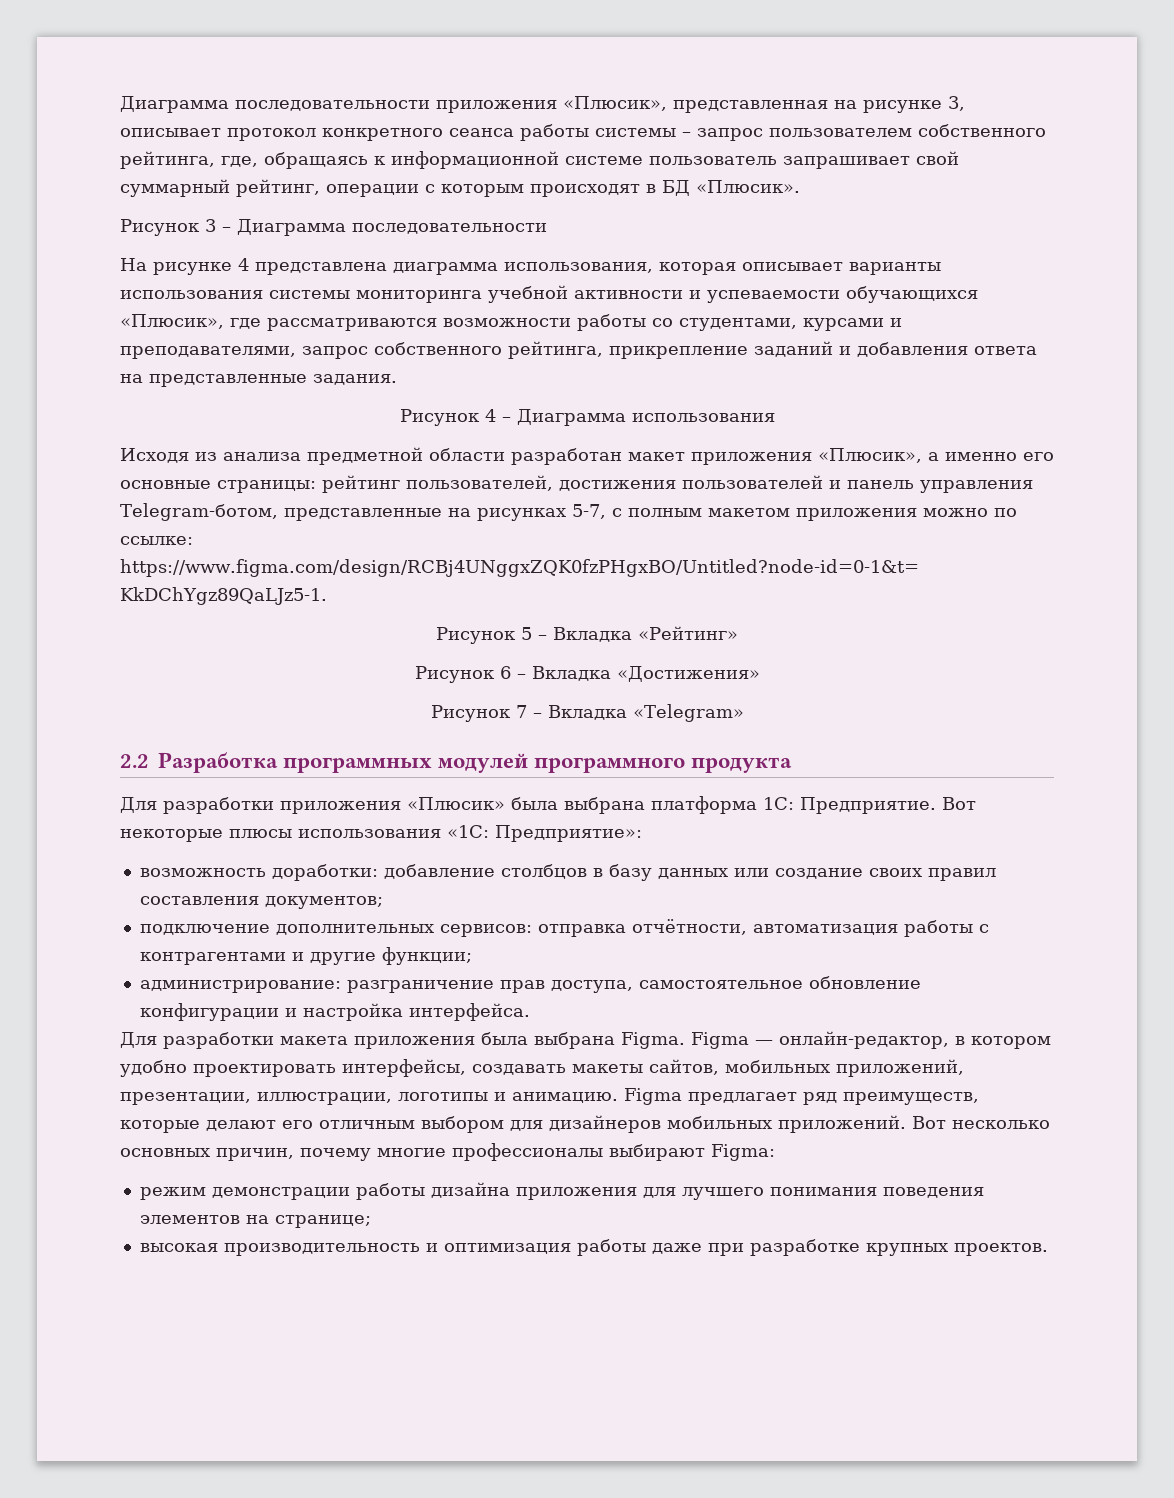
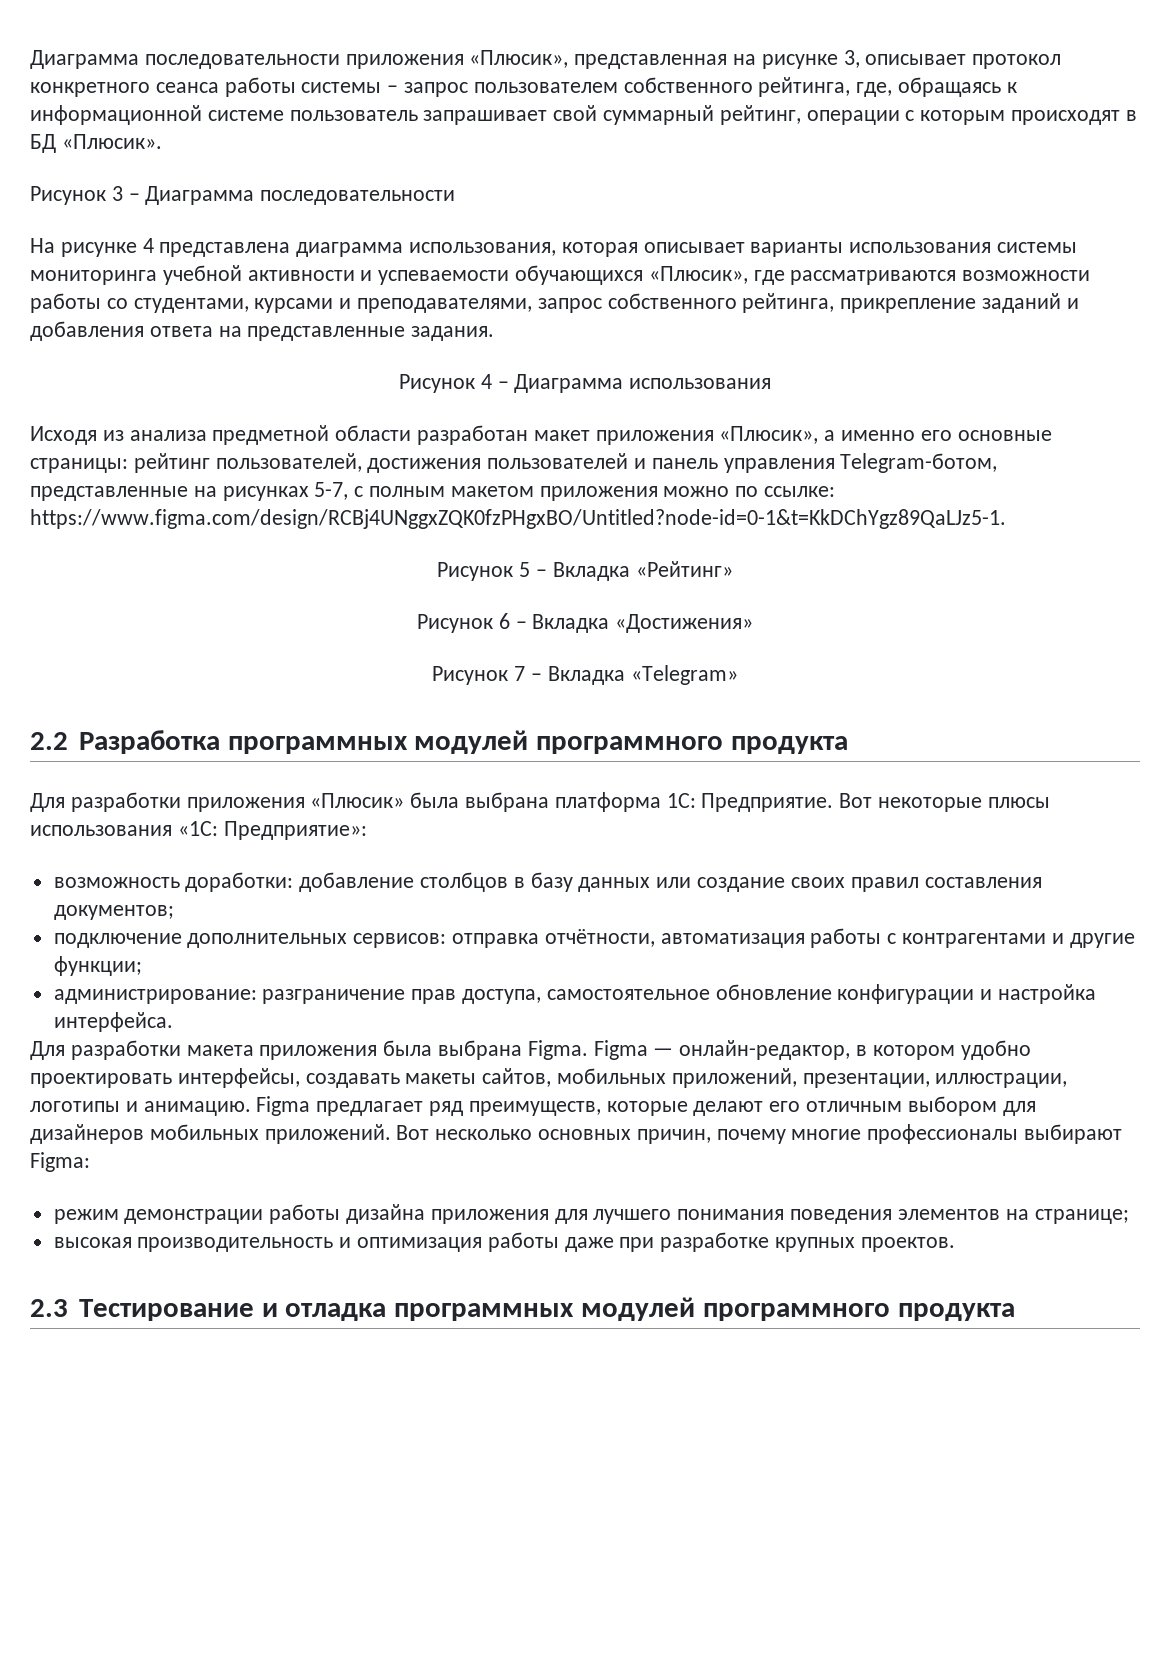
+ 2.3 Тестирование и отладка программных модулей программного продукта

